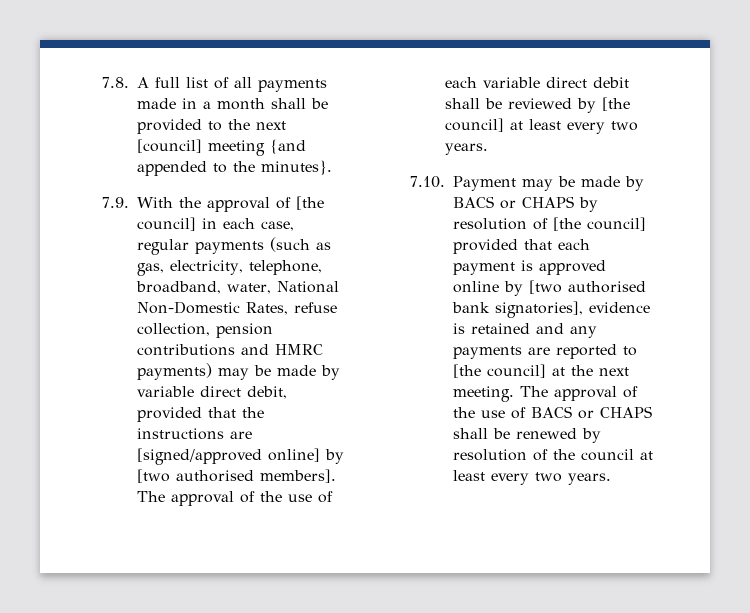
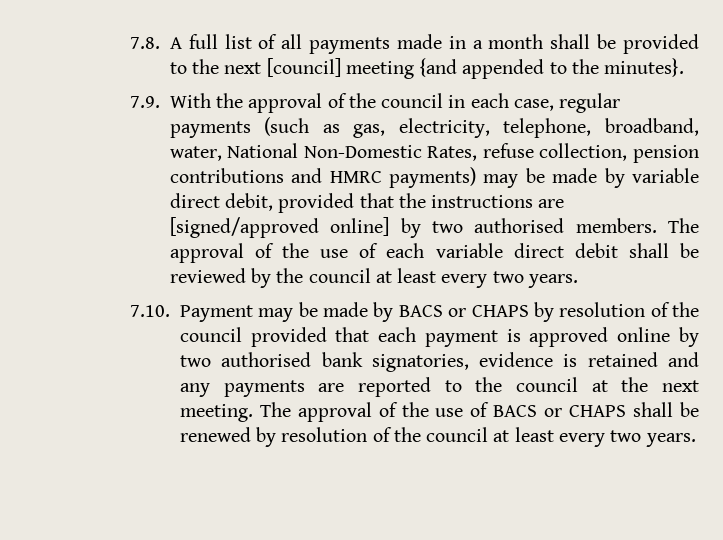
- 7.9. With the approval of [the council] in each case, regular payments (such as gas, electricity, telephone, broadband, water, National Non-Domestic Rates, refuse collection, pension contributions and HMRC payments) may be made by variable direct debit, provided that the instructions are [signed/approved online] by [two authorised members].
+ 7.9. With the approval of the council in each case, regular payments (such as gas, electricity, telephone, broadband, water, National Non-Domestic Rates, refuse collection, pension contributions and HMRC payments) may be made by variable direct debit, provided that the instructions are [signed/approved online] by two authorised members.
- The approval of the use of each variable direct debit shall be reviewed by [the council] at least every two years.
+ The approval of the use of each variable direct debit shall be reviewed by the council at least every two years.
- 7.10. Payment may be made by BACS or CHAPS by resolution of [the council] provided that each payment is approved online by [two authorised bank signatories], evidence is retained and any payments are reported to [the council] at the next meeting.
+ 7.10. Payment may be made by BACS or CHAPS by resolution of the council provided that each payment is approved online by two authorised bank signatories, evidence is retained and any payments are reported to the council at the next meeting.

